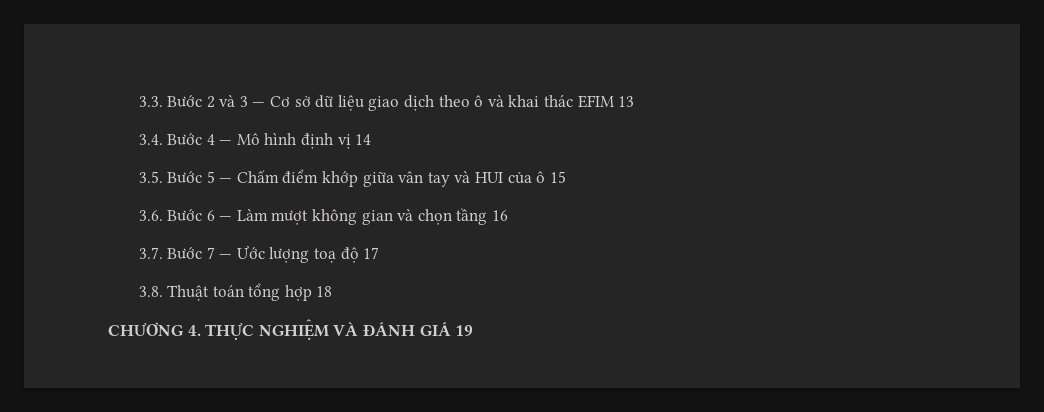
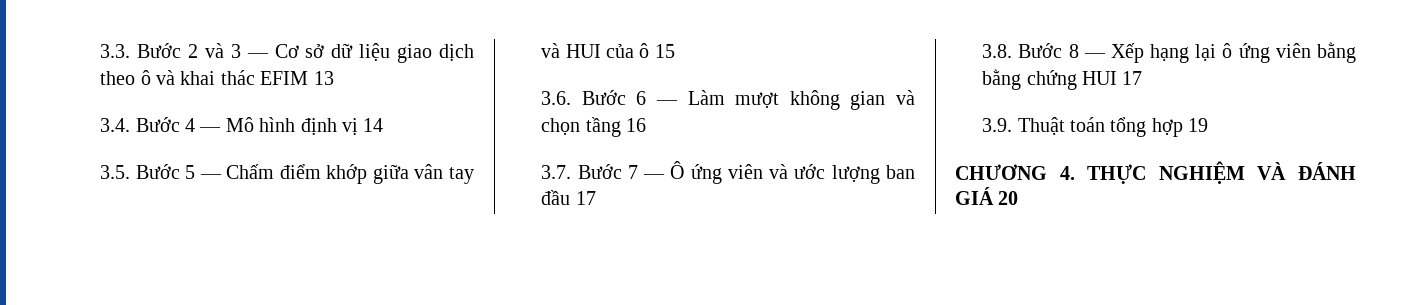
- 3.7. Bước 7 — Ước lượng toạ độ 17
- 3.8. Thuật toán tổng hợp 18
+ 3.7. Bước 7 — Ô ứng viên và ước lượng ban đầu 17
+ 3.8. Bước 8 — Xếp hạng lại ô ứng viên bằng bằng chứng HUI 17
+ 3.9. Thuật toán tổng hợp 19
- CHƯƠNG 4. THỰC NGHIỆM VÀ ĐÁNH GIÁ 19
+ CHƯƠNG 4. THỰC NGHIỆM VÀ ĐÁNH GIÁ 20

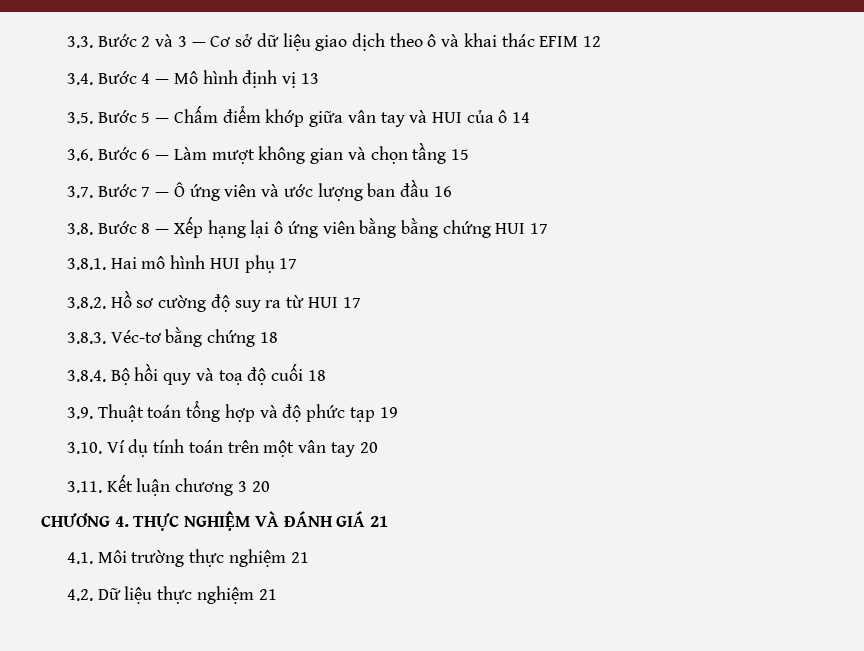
- 3.3. Bước 2 và 3 — Cơ sở dữ liệu giao dịch theo ô và khai thác EFIM 13
+ 3.3. Bước 2 và 3 — Cơ sở dữ liệu giao dịch theo ô và khai thác EFIM 12
- 3.4. Bước 4 — Mô hình định vị 14
+ 3.4. Bước 4 — Mô hình định vị 13
- 3.5. Bước 5 — Chấm điểm khớp giữa vân tay và HUI của ô 15
+ 3.5. Bước 5 — Chấm điểm khớp giữa vân tay và HUI của ô 14
- 3.6. Bước 6 — Làm mượt không gian và chọn tầng 16
+ 3.6. Bước 6 — Làm mượt không gian và chọn tầng 15
- 3.7. Bước 7 — Ô ứng viên và ước lượng ban đầu 17
+ 3.7. Bước 7 — Ô ứng viên và ước lượng ban đầu 16
+ 3.8.1. Hai mô hình HUI phụ 17
+ 3.8.2. Hồ sơ cường độ suy ra từ HUI 17
+ 3.8.3. Véc-tơ bằng chứng 18
+ 3.8.4. Bộ hồi quy và toạ độ cuối 18
- 3.9. Thuật toán tổng hợp 19
+ 3.9. Thuật toán tổng hợp và độ phức tạp 19
+ 3.10. Ví dụ tính toán trên một vân tay 20
+ 3.11. Kết luận chương 3 20
- CHƯƠNG 4. THỰC NGHIỆM VÀ ĐÁNH GIÁ 20
+ CHƯƠNG 4. THỰC NGHIỆM VÀ ĐÁNH GIÁ 21
+ 4.1. Môi trường thực nghiệm 21
+ 4.2. Dữ liệu thực nghiệm 21

